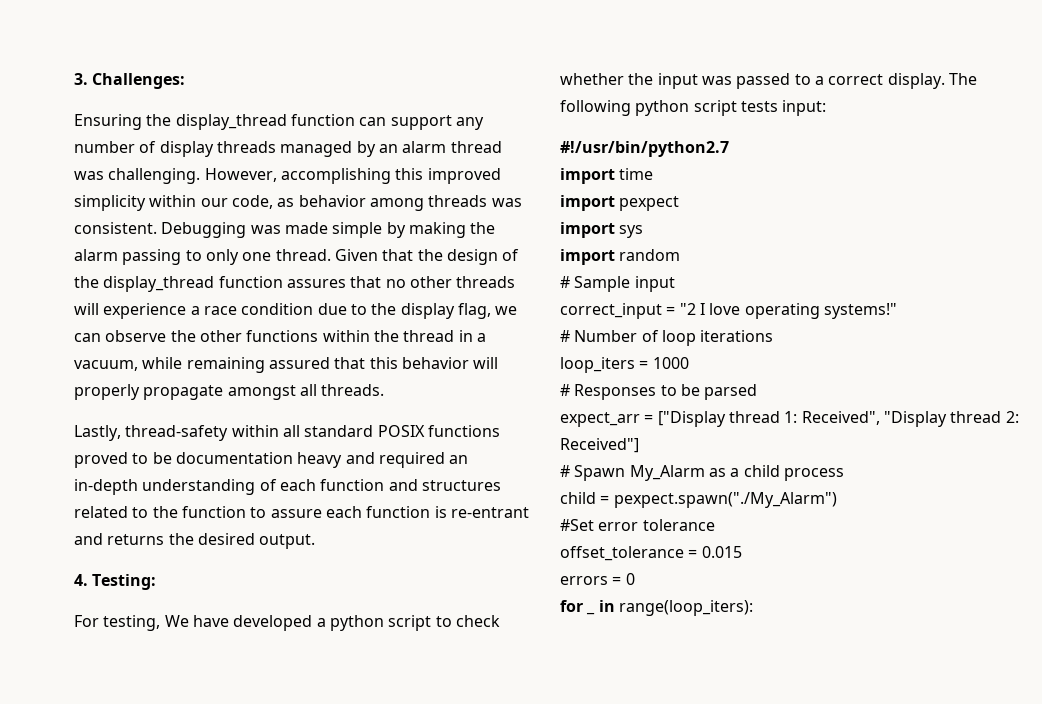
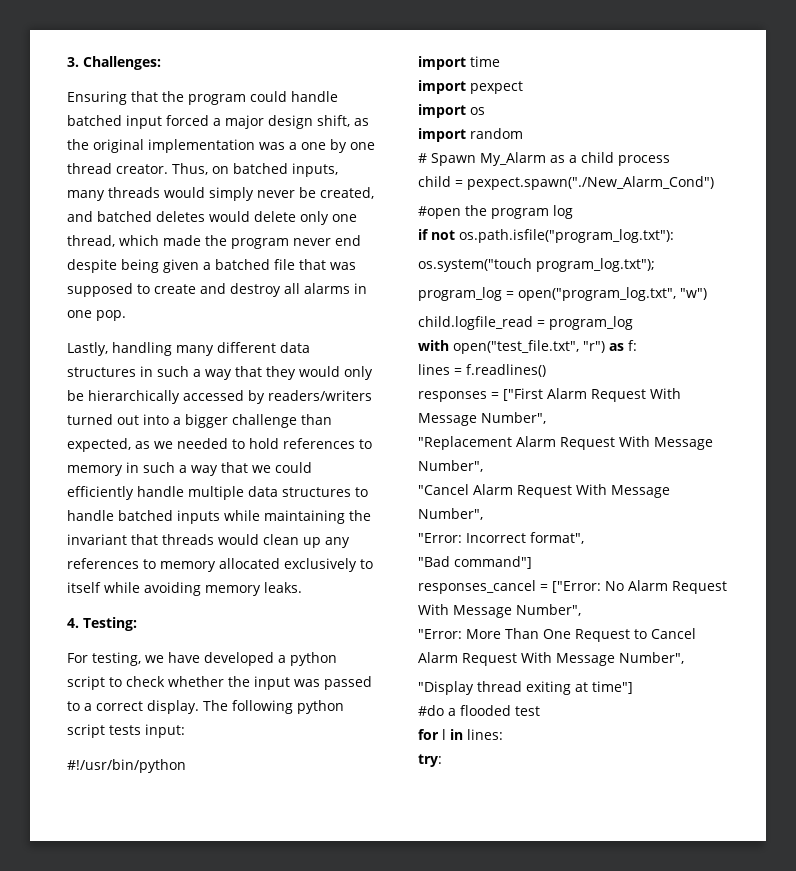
- Ensuring the display_thread function can support any number of display threads managed by an alarm thread was challenging. However, accomplishing this improved simplicity within our code, as behavior among threads was consistent. Debugging was made simple by making the alarm passing to only one thread. Given that the design of the display_thread function assures that no other threads will experience a race condition due to the display flag, we can observe the other functions within the thread in a vacuum, while remaining assured that this behavior will properly propagate amongst all threads.
- Lastly, thread-safety within all standard POSIX functions proved to be documentation heavy and required an in-depth understanding of each function and structures related to the function to assure each function is re-entrant and returns the desired output.
+ Ensuring that the program could handle batched input forced a major design shift, as the original implementation was a one by one thread creator. Thus, on batched inputs, many threads would simply never be created, and batched deletes would delete only one thread, which made the program never end despite being given a batched file that was supposed to create and destroy all alarms in one pop.
+ Lastly, handling many different data structures in such a way that they would only be hierarchically accessed by readers/writers turned out into a bigger challenge than expected, as we needed to hold references to memory in such a way that we could efficiently handle multiple data structures to handle batched inputs while maintaining the invariant that threads would clean up any references to memory allocated exclusively to itself while avoiding memory leaks.
- For testing, We have developed a python script to check whether the input was passed to a correct display.
+ For testing, we have developed a python script to check whether the input was passed to a correct display.
- #!/usr/bin/python2.7
+ #!/usr/bin/python
- import sys
+ import os
- # Sample input
- correct_input = "2 I love operating systems!"
- # Number of loop iterations
- loop_iters = 1000
- # Responses to be parsed
- expect_arr = ["Display thread 1: Received", "Display thread 2: Received"]
- child = pexpect.spawn("./My_Alarm")
- #Set error tolerance
- offset_tolerance = 0.015
- errors = 0
- for _ in range(loop_iters):
+ child = pexpect.spawn("./New_Alarm_Cond")
+ #open the program log
+ if not os.path.isfile("program_log.txt"):
+ os.system("touch program_log.txt");
+ program_log = open("program_log.txt", "w")
+ child.logfile_read = program_log
+ with open("test_file.txt", "r") as f:
+ lines = f.readlines()
+ responses = ["First Alarm Request With Message Number",
+ "Replacement Alarm Request With Message Number",
+ "Cancel Alarm Request With Message Number",
+ "Error: Incorrect format",
+ "Bad command"]
+ responses_cancel = ["Error: No Alarm Request With Message Number",
+ "Error: More Than One Request to Cancel Alarm Request With Message Number",
+ "Display thread exiting at time"]
+ #do a flooded test
+ for l in lines:
+ try:

